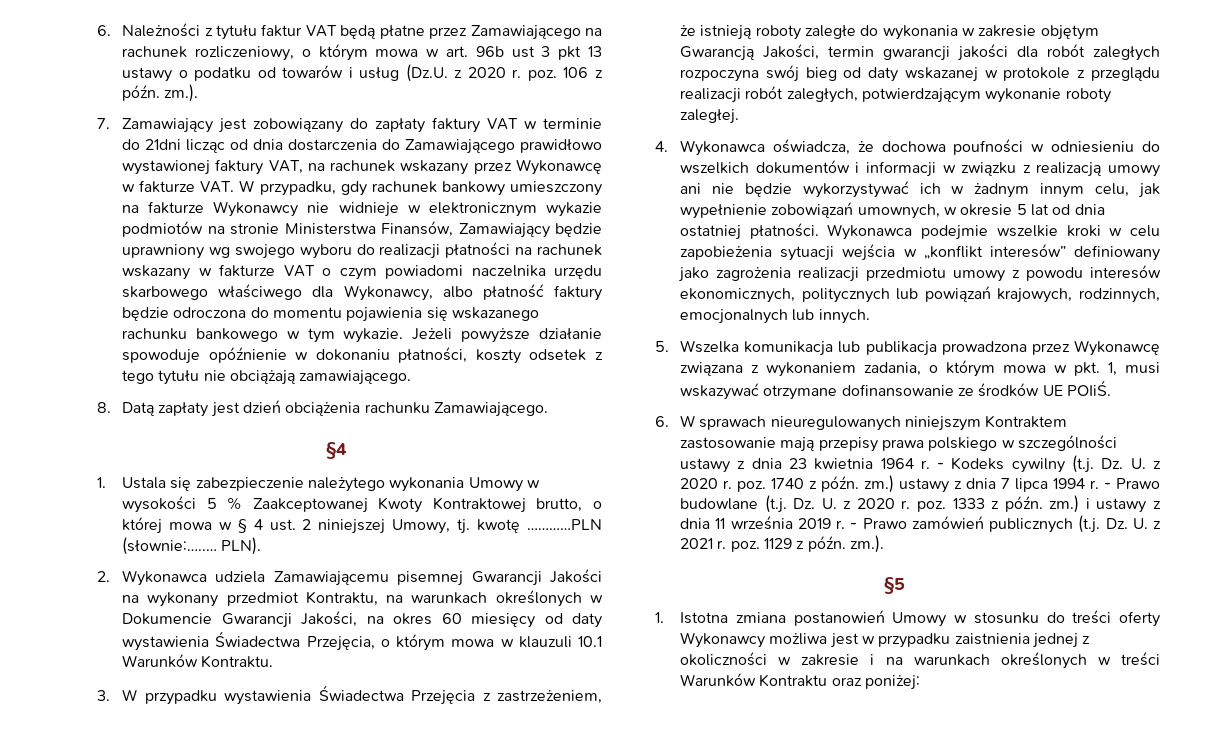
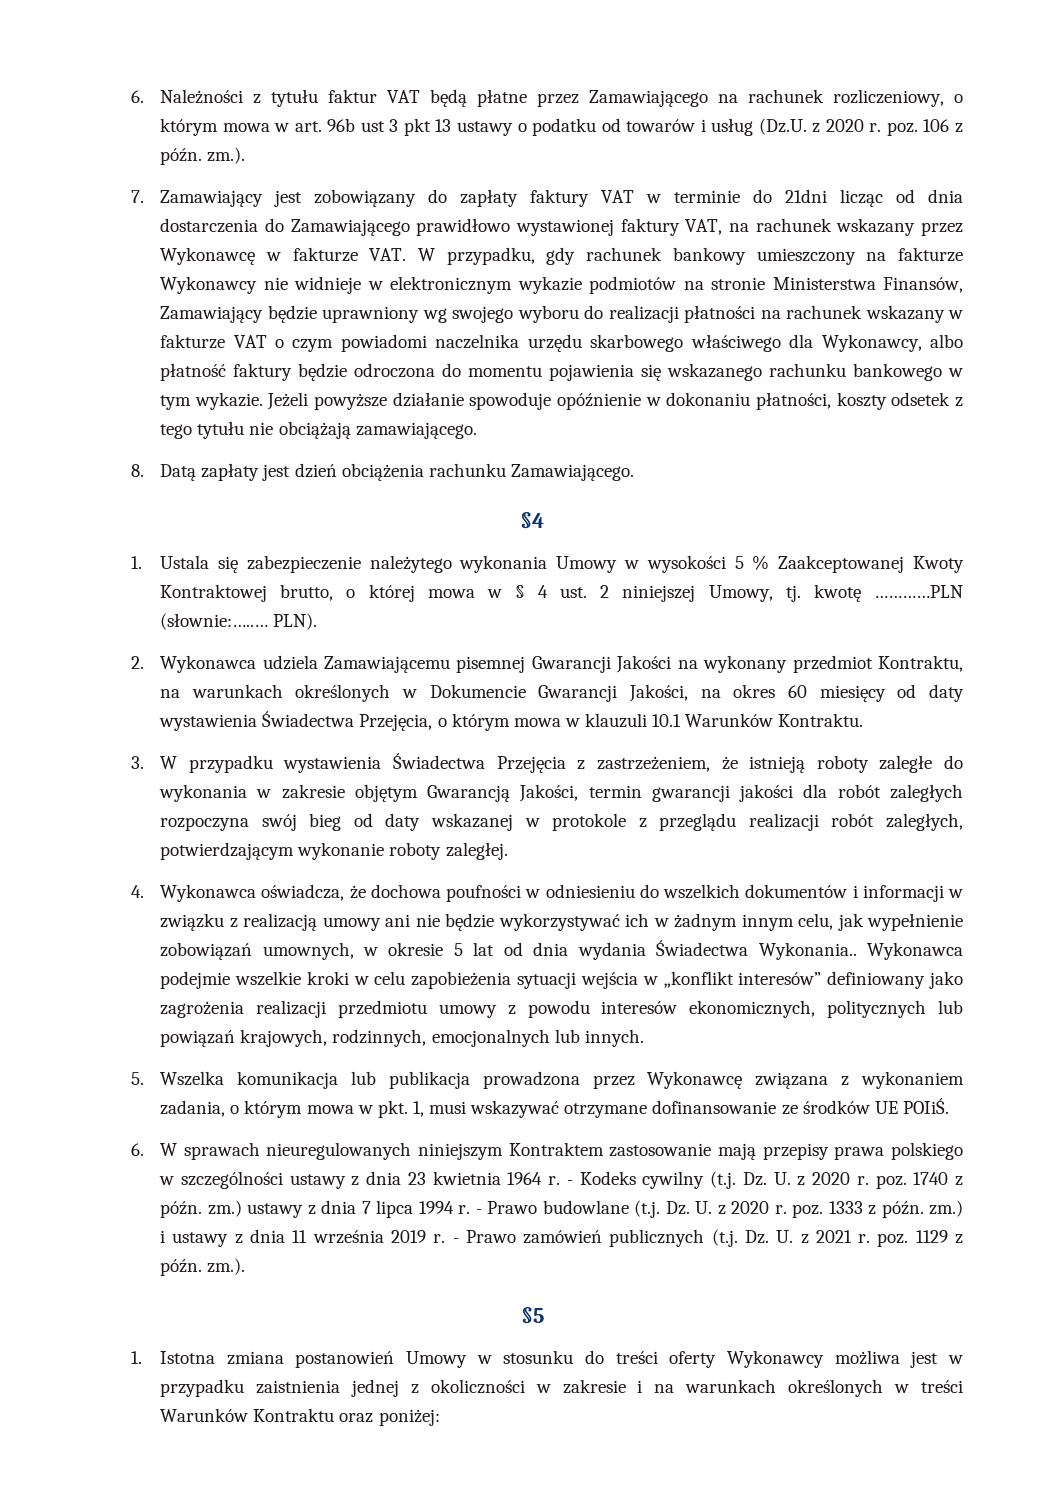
- 4. Wykonawca oświadcza, że dochowa poufności w odniesieniu do wszelkich dokumentów i informacji w związku z realizacją umowy ani nie będzie wykorzystywać ich w żadnym innym celu, jak wypełnienie zobowiązań umownych, w okresie 5 lat od dnia ostatniej płatności.
+ 4. Wykonawca oświadcza, że dochowa poufności w odniesieniu do wszelkich dokumentów i informacji w związku z realizacją umowy ani nie będzie wykorzystywać ich w żadnym innym celu, jak wypełnienie zobowiązań umownych, w okresie 5 lat od dnia wydania Świadectwa Wykonania..

